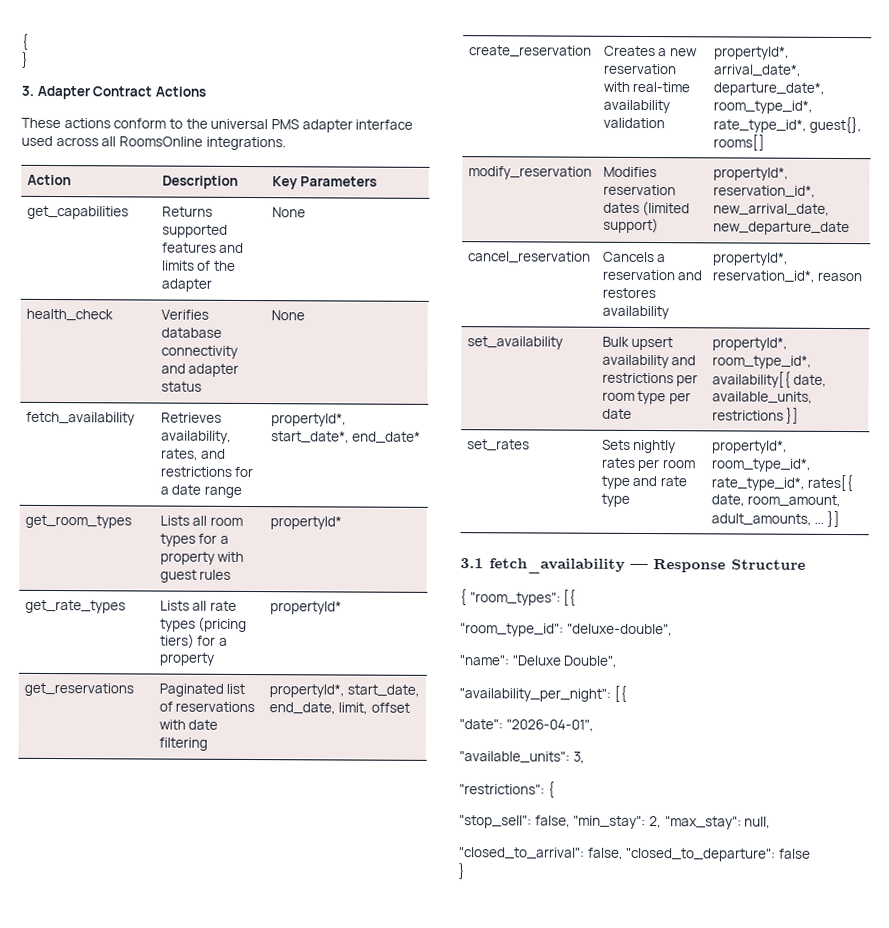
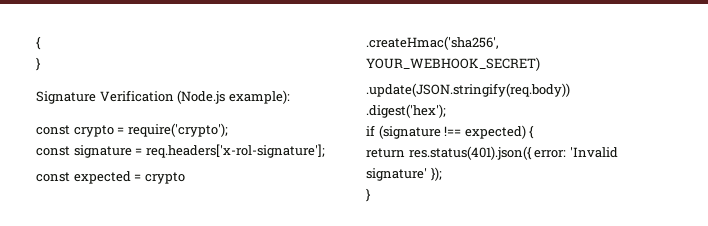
- 3. Adapter Contract Actions
- These actions conform to the universal PMS adapter interface used across all RoomsOnline integrations.
- Action | Description | Key Parameters
- get_capabilities | Returns supported features and limits of the adapter | None
- health_check | Verifies database connectivity and adapter status | None
- fetch_availability | Retrieves availability, rates, and restrictions for a date range | propertyId*, start_date*, end_date*
- get_room_types | Lists all room types for a property with guest rules | propertyId*
- get_rate_types | Lists all rate types (pricing tiers) for a property | propertyId*
- get_reservations | Paginated list of reservations with date filtering | propertyId*, start_date, end_date, limit, offset
- create_reservation | Creates a new reservation with real-time availability validation | propertyId*, arrival_date*, departure_date*, room_type_id*, rate_type_id*, guest{}, rooms[]
- modify_reservation | Modifies reservation dates (limited support) | propertyId*, reservation_id*, new_arrival_date, new_departure_date
- cancel_reservation | Cancels a reservation and restores availability | propertyId*, reservation_id*, reason
- set_availability | Bulk upsert availability and restrictions per room type per date | propertyId*, room_type_id*, availability[{ date, available_units, restrictions }]
- set_rates | Sets nightly rates per room type and rate type | propertyId*, room_type_id*, rate_type_id*, rates[{ date, room_amount, adult_amounts, ... }]
- 3.1 fetch_availability — Response Structure
- { "room_types": [{
- "room_type_id": "deluxe-double",
- "name": "Deluxe Double",
- "availability_per_night": [{
- "date": "2026-04-01",
- "available_units": 3,
- "restrictions": {
- "stop_sell": false, "min_stay": 2, "max_stay": null,
- "closed_to_arrival": false, "closed_to_departure": false
+ Signature Verification (Node.js example):
+ const crypto = require('crypto');
+ const signature = req.headers['x-rol-signature'];
+ const expected = crypto
+ .createHmac('sha256', YOUR_WEBHOOK_SECRET)
+ .update(JSON.stringify(req.body))
+ .digest('hex');
+ if (signature !== expected) {
+ return res.status(401).json({ error: 'Invalid signature' });

